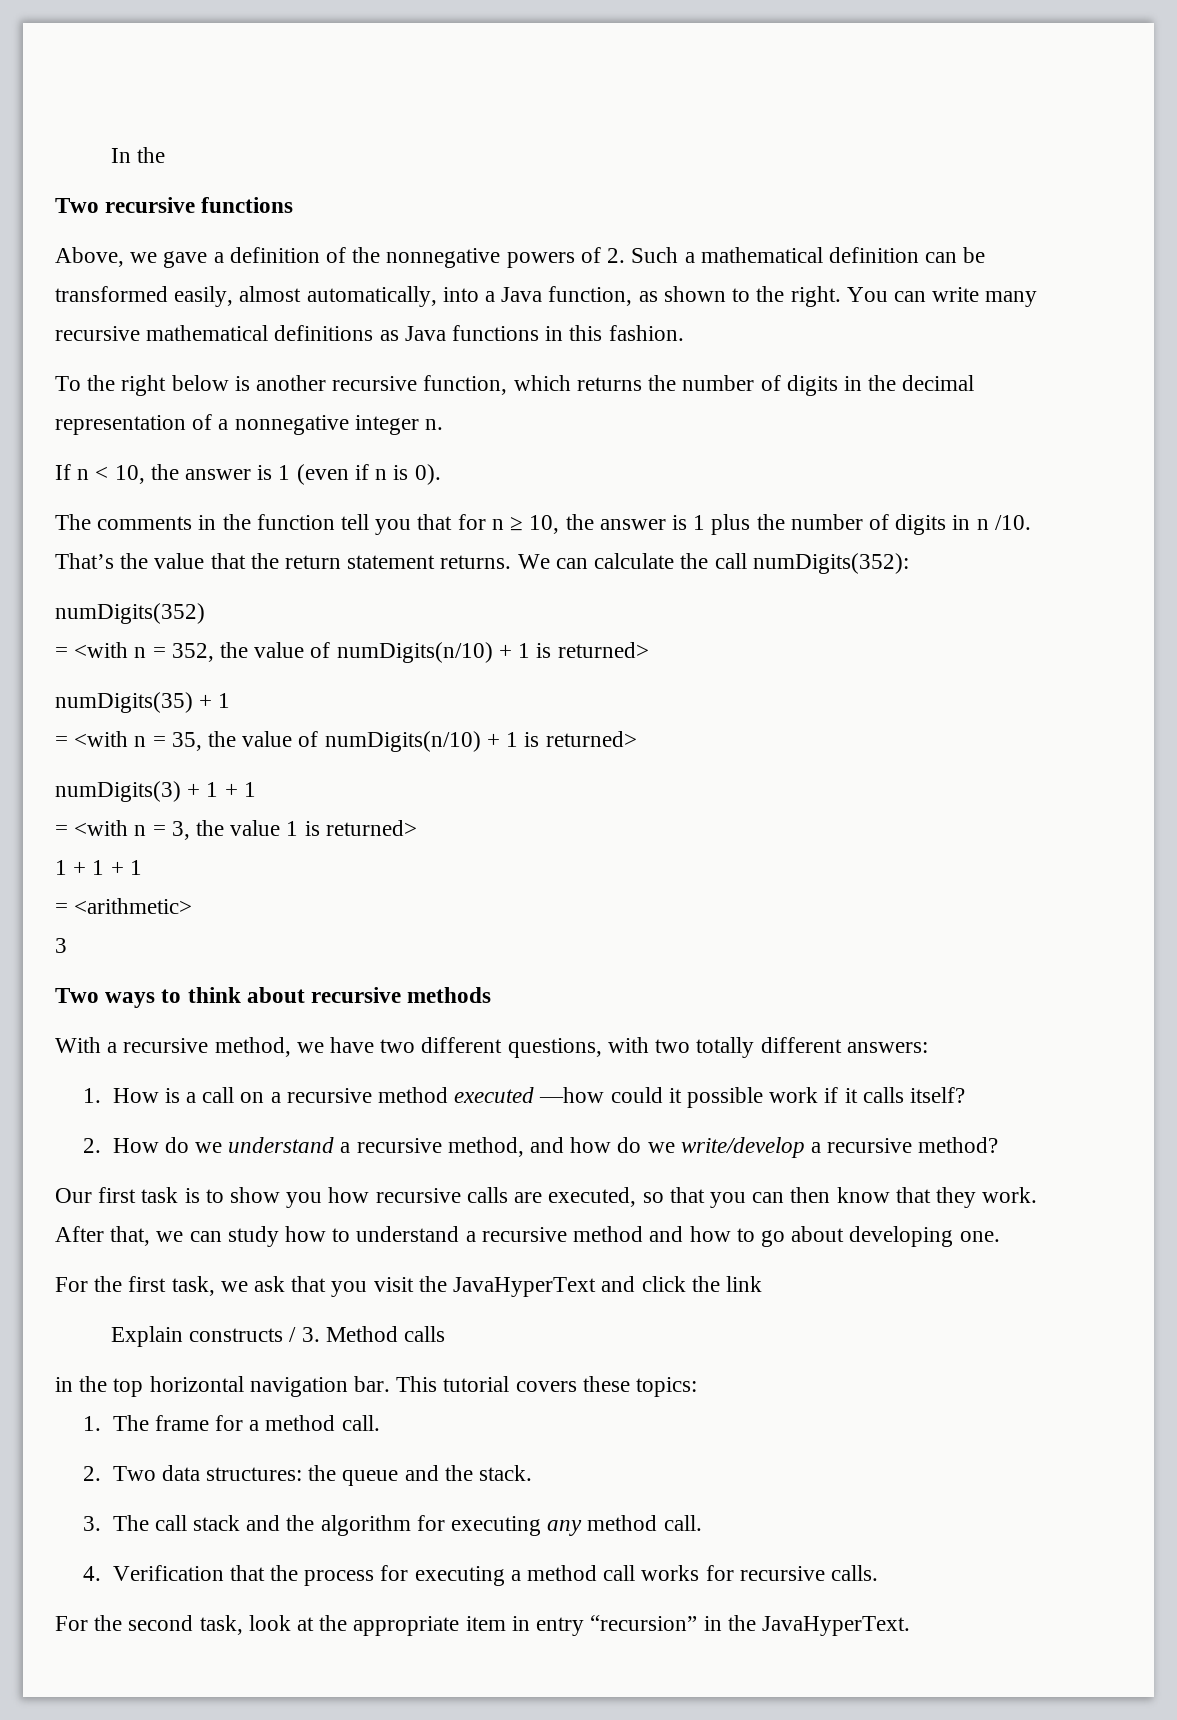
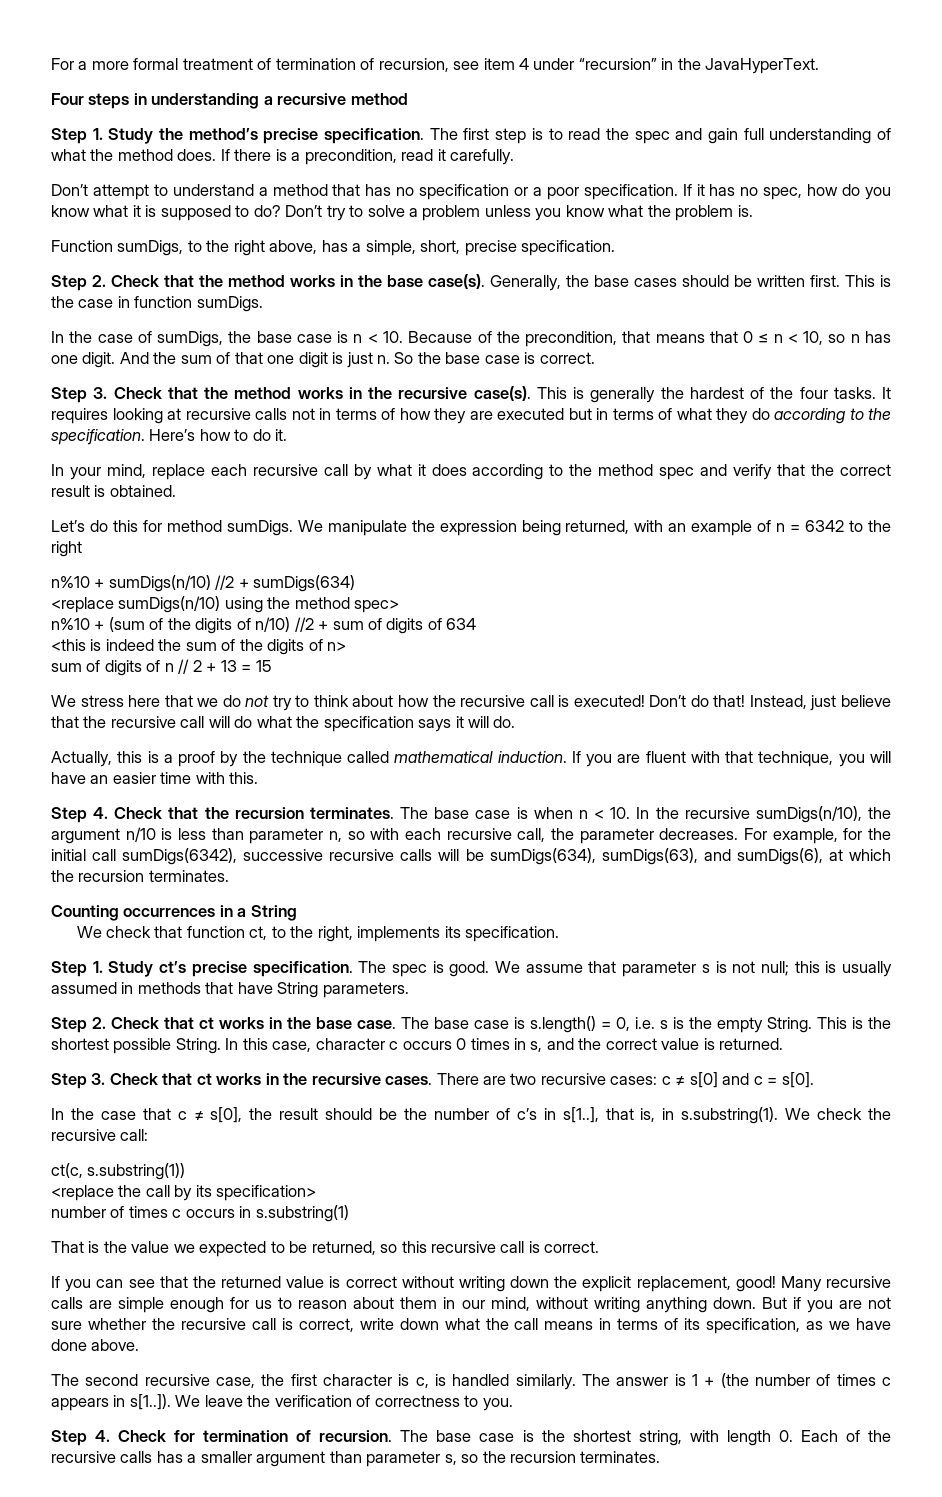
- In the
- Two recursive functions
- Above, we gave a definition of the nonnegative powers of 2. Such a mathematical definition can be transformed easily, almost automatically, into a Java function, as shown to the right. You can write many recursive mathematical definitions as Java functions in this fashion.
- To the right below is another recursive function, which returns the number of digits in the decimal representation of a nonnegative integer n.
- If n < 10, the answer is 1 (even if n is 0).
- The comments in the function tell you that for n ≥ 10, the answer is 1 plus the number of digits in n /10. That’s the value that the return statement returns. We can calculate the call numDigits(352):
- numDigits(352)
- = <with n = 352, the value of numDigits(n/10) + 1 is returned>
- numDigits(35) + 1
- = <with n = 35, the value of numDigits(n/10) + 1 is returned>
- numDigits(3) + 1 + 1
- = <with n = 3, the value 1 is returned>
- 1 + 1 + 1
- = <arithmetic>
- 3
- Two ways to think about recursive methods
- With a recursive method, we have two different questions, with two totally different answers:
- 1. How is a call on a recursive method executed —how could it possible work if it calls itself?
- 2. How do we understand a recursive method, and how do we write/develop a recursive method?
- Our first task is to show you how recursive calls are executed, so that you can then know that they work. After that, we can study how to understand a recursive method and how to go about developing one.
- For the first task, we ask that you visit the JavaHyperText and click the link
- Explain constructs / 3. Method calls
- in the top horizontal navigation bar. This tutorial covers these topics:
- 1. The frame for a method call.
- 2. Two data structures: the queue and the stack.
- 3. The call stack and the algorithm for executing any method call.
- 4. Verification that the process for executing a method call works for recursive calls.
- For the second task, look at the appropriate item in entry “recursion” in the JavaHyperText.
+ For a more formal treatment of termination of recursion, see item 4 under “recursion” in the JavaHyperText.
+ Four steps in understanding a recursive method
+ Step 1. Study the method’s precise specification. The first step is to read the spec and gain full understanding of what the method does. If there is a precondition, read it carefully.
+ Don’t attempt to understand a method that has no specification or a poor specification. If it has no spec, how do you know what it is supposed to do? Don’t try to solve a problem unless you know what the problem is.
+ Function sumDigs, to the right above, has a simple, short, precise specification.
+ Step 2. Check that the method works in the base case(s). Generally, the base cases should be written first. This is the case in function sumDigs.
+ In the case of sumDigs, the base case is n < 10. Because of the precondition, that means that 0 ≤ n < 10, so n has one digit. And the sum of that one digit is just n. So the base case is correct.
+ Step 3. Check that the method works in the recursive case(s). This is generally the hardest of the four tasks. It requires looking at recursive calls not in terms of how they are executed but in terms of what they do according to the specification. Here’s how to do it.
+ In your mind, replace each recursive call by what it does according to the method spec and verify that the correct result is obtained.
+ Let’s do this for method sumDigs. We manipulate the expression being returned, with an example of n = 6342 to the right
+ n%10 + sumDigs(n/10) //2 + sumDigs(634)
+ <replace sumDigs(n/10) using the method spec>
+ n%10 + (sum of the digits of n/10) //2 + sum of digits of 634
+ <this is indeed the sum of the digits of n>
+ sum of digits of n // 2 + 13 = 15
+ We stress here that we do not try to think about how the recursive call is executed! Don’t do that! Instead, just believe that the recursive call will do what the specification says it will do.
+ Actually, this is a proof by the technique called mathematical induction. If you are fluent with that technique, you will have an easier time with this.
+ Step 4. Check that the recursion terminates. The base case is when n < 10. In the recursive sumDigs(n/10), the argument n/10 is less than parameter n, so with each recursive call, the parameter decreases. For example, for the initial call sumDigs(6342), successive recursive calls will be sumDigs(634), sumDigs(63), and sumDigs(6), at which the recursion terminates.
+ Counting occurrences in a String
+ We check that function ct, to the right, implements its specification.
+ Step 1. Study ct’s precise specification. The spec is good. We assume that parameter s is not null; this is usually assumed in methods that have String parameters.
+ Step 2. Check that ct works in the base case. The base case is s.length() = 0, i.e. s is the empty String. This is the shortest possible String. In this case, character c occurs 0 times in s, and the correct value is returned.
+ Step 3. Check that ct works in the recursive cases. There are two recursive cases: c ≠ s[0] and c = s[0].
+ In the case that c ≠ s[0], the result should be the number of c’s in s[1..], that is, in s.substring(1). We check the recursive call:
+ ct(c, s.substring(1))
+ <replace the call by its specification>
+ number of times c occurs in s.substring(1)
+ That is the value we expected to be returned, so this recursive call is correct.
+ If you can see that the returned value is correct without writing down the explicit replacement, good! Many recursive calls are simple enough for us to reason about them in our mind, without writing anything down. But if you are not sure whether the recursive call is correct, write down what the call means in terms of its specification, as we have done above.
+ The second recursive case, the first character is c, is handled similarly. The answer is 1 + (the number of times c appears in s[1..]). We leave the verification of correctness to you.
+ Step 4. Check for termination of recursion. The base case is the shortest string, with length 0. Each of the recursive calls has a smaller argument than parameter s, so the recursion terminates.

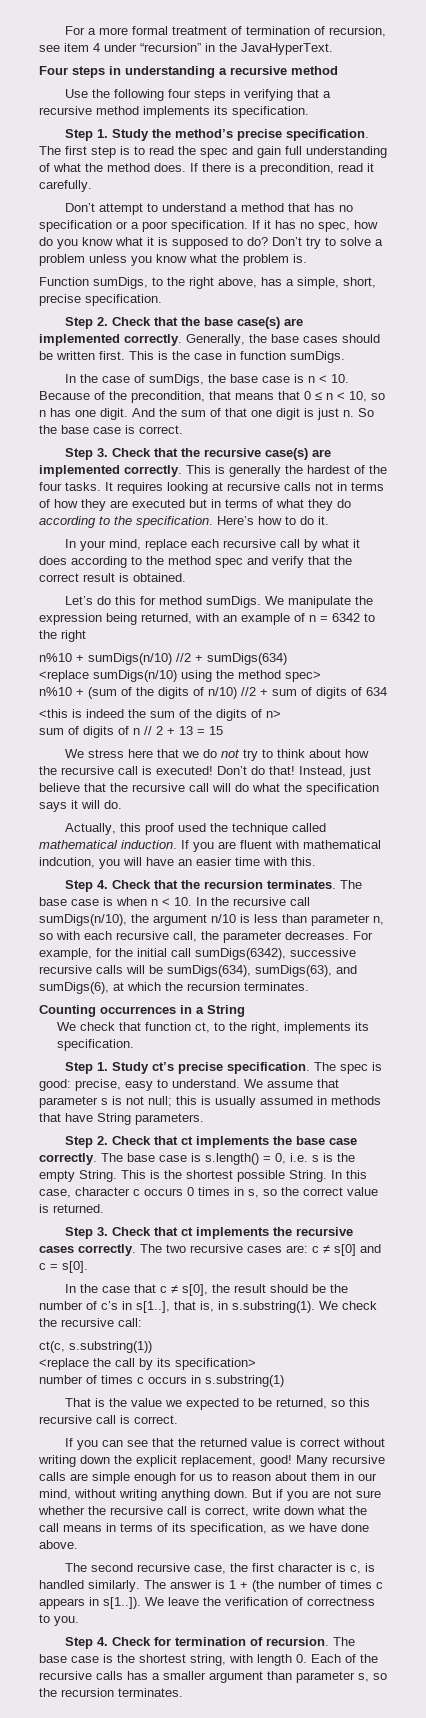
+ Use the following four steps in verifying that a recursive method implements its specification.
- Step 2. Check that the method works in the base case(s).
+ Step 2. Check that the base case(s) are implemented correctly.
- Step 3. Check that the method works in the recursive case(s).
+ Step 3. Check that the recursive case(s) are implemented correctly.
- Actually, this is a proof by the technique called mathematical induction.
+ Actually, this proof used the technique called mathematical induction.
- If you are fluent with that technique, you will have an easier time with this.
+ If you are fluent with mathematical indcution, you will have an easier time with this.
- The base case is when n < 10. In the recursive sumDigs(n/10), the argument n/10 is less than parameter n, so with each recursive call, the parameter decreases.
+ The base case is when n < 10. In the recursive call sumDigs(n/10), the argument n/10 is less than parameter n, so with each recursive call, the parameter decreases.
- The spec is good.
+ The spec is good: precise, easy to understand.
- Step 2. Check that ct works in the base case.
+ Step 2. Check that ct implements the base case correctly.
- In this case, character c occurs 0 times in s, and the correct value is returned.
+ In this case, character c occurs 0 times in s, so the correct value is returned.
- Step 3. Check that ct works in the recursive cases. There are two recursive cases: c ≠ s[0] and c = s[0].
+ Step 3. Check that ct implements the recursive cases correctly. The two recursive cases are: c ≠ s[0] and c = s[0].

